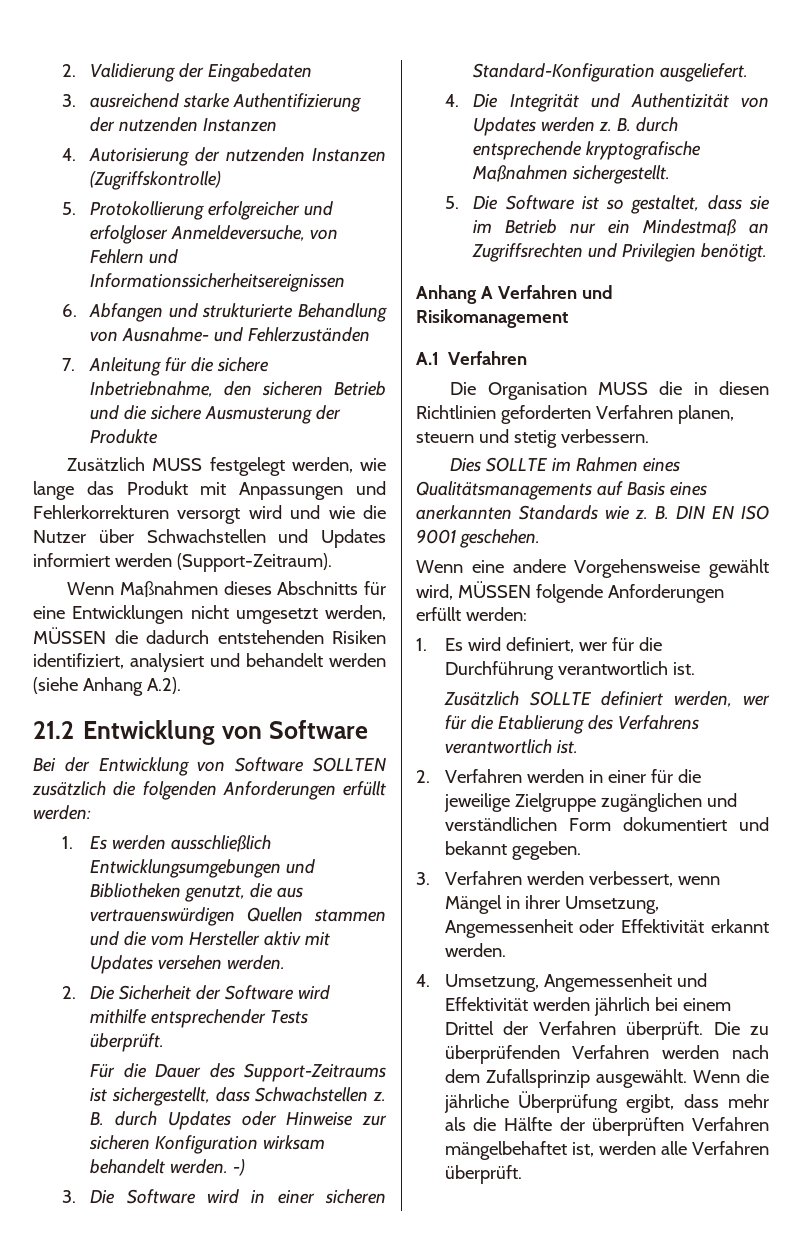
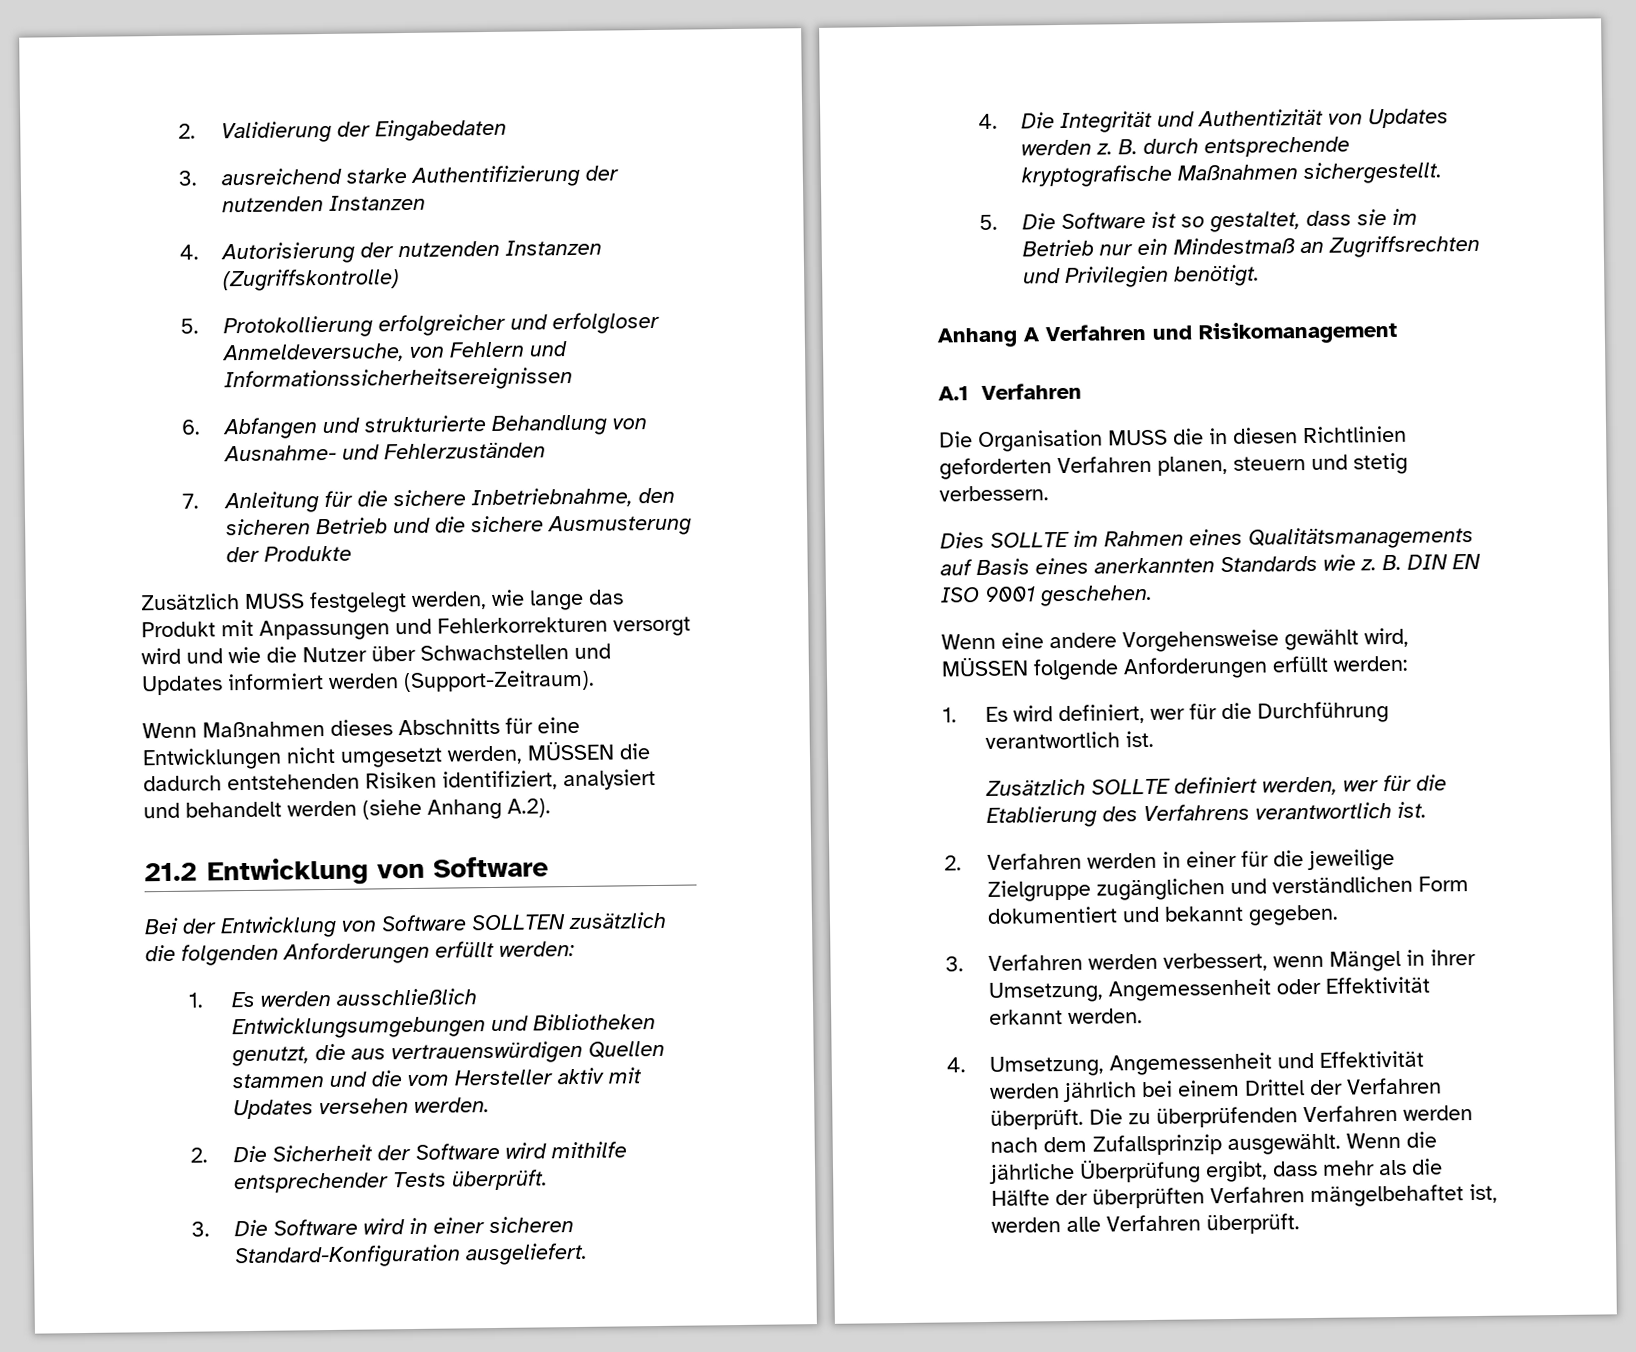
- Für die Dauer des Support-Zeitraums ist sichergestellt, dass Schwachstellen z. B. durch Updates oder Hinweise zur sicheren Konfiguration wirksam behandelt werden. -)

